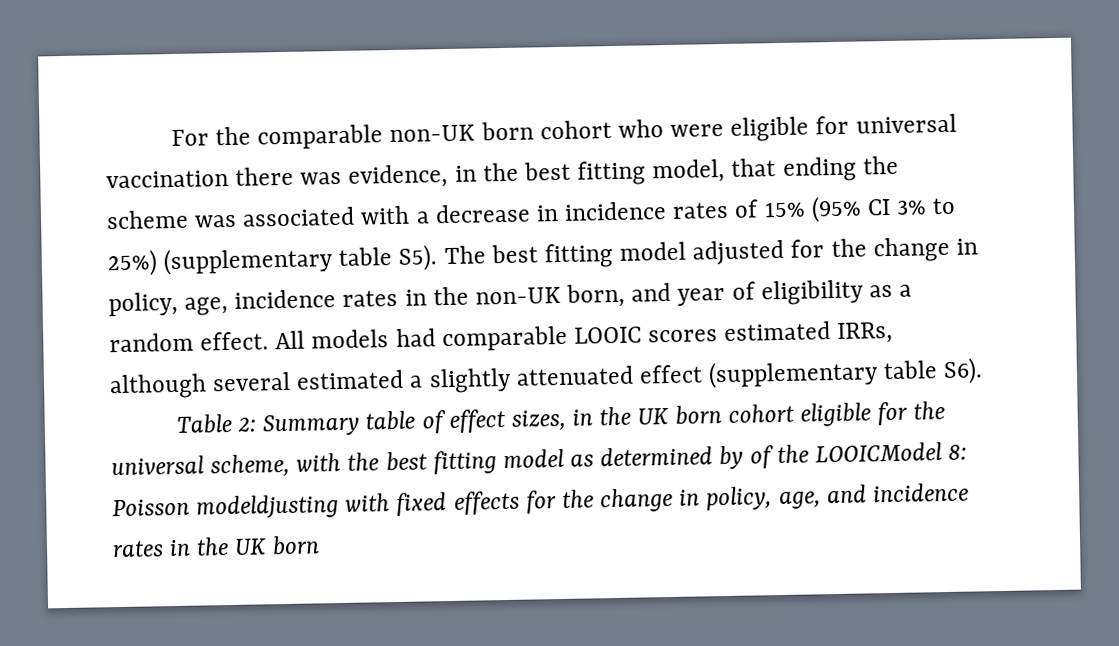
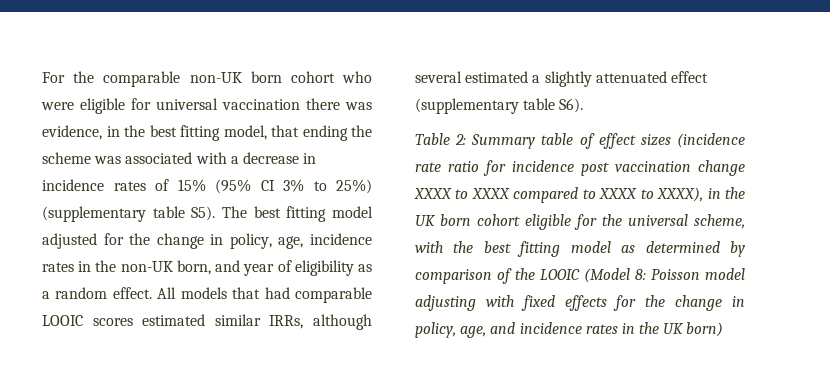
- All models had comparable LOOIC scores estimated IRRs, although several estimated a slightly attenuated effect (supplementary table S6).
+ All models that had comparable LOOIC scores estimated similar IRRs, although several estimated a slightly attenuated effect (supplementary table S6).
- Table 2: Summary table of effect sizes, in the UK born cohort eligible for the universal scheme, with the best fitting model as determined by of the LOOICModel 8: Poisson modeldjusting with fixed effects for the change in policy, age, and incidence rates in the UK born
+ Table 2: Summary table of effect sizes (incidence rate ratio for incidence post vaccination change XXXX to XXXX compared to XXXX to XXXX), in the UK born cohort eligible for the universal scheme, with the best fitting model as determined by comparison of the LOOIC (Model 8: Poisson model adjusting with fixed effects for the change in policy, age, and incidence rates in the UK born)

